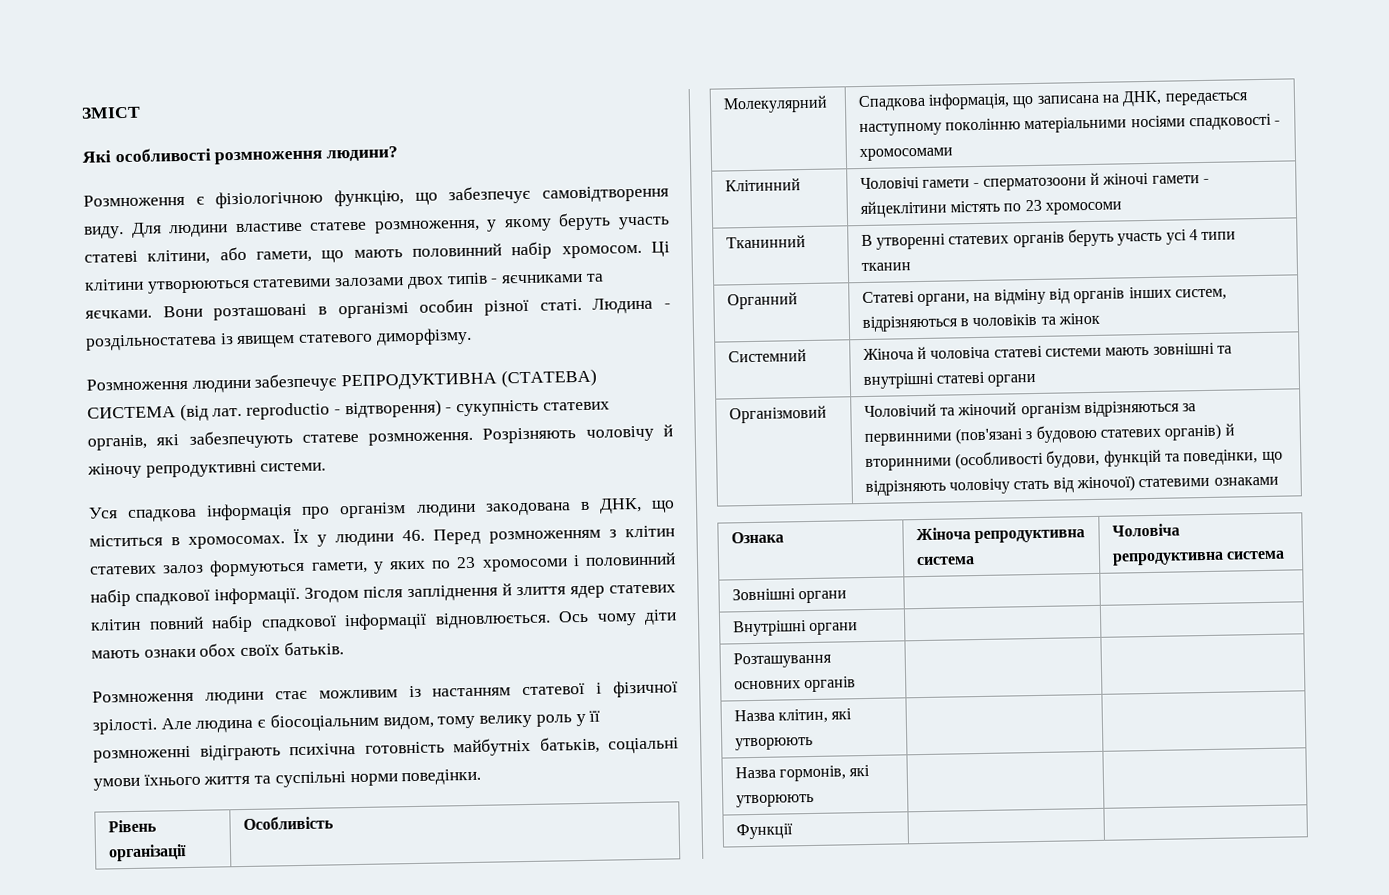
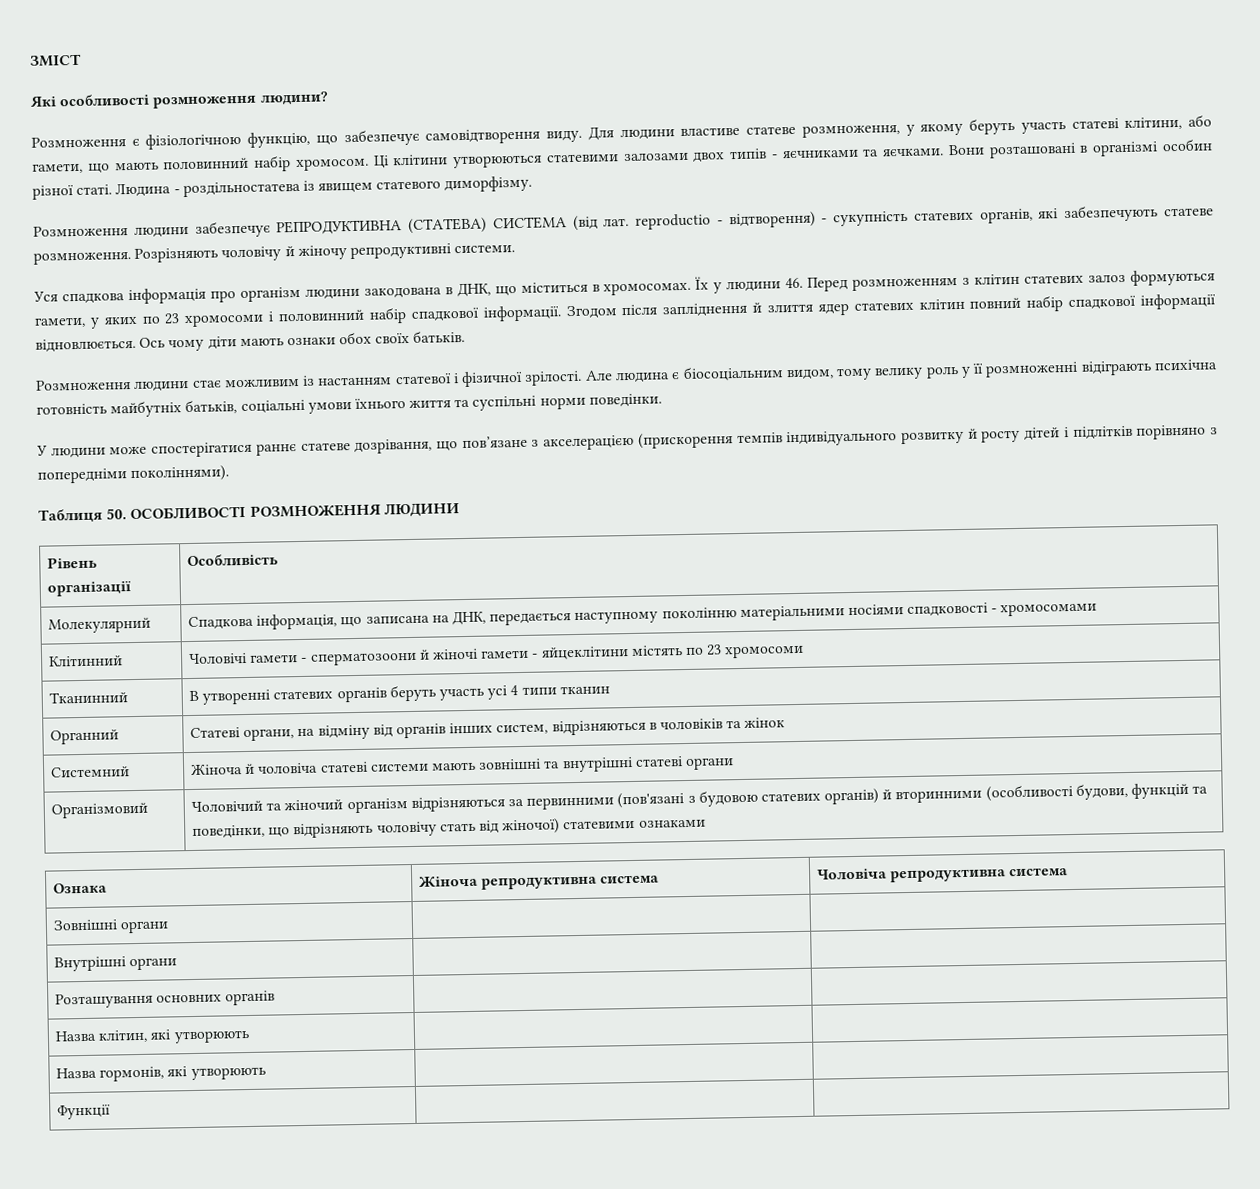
+ У людини може спостерігатися раннє статеве дозрівання, що пов’язане з акселерацією (прискорення темпів індивідуального розвитку й росту дітей і підлітків порівняно з попередніми поколіннями).
+ Таблиця 50. ОСОБЛИВОСТІ РОЗМНОЖЕННЯ ЛЮДИНИ

